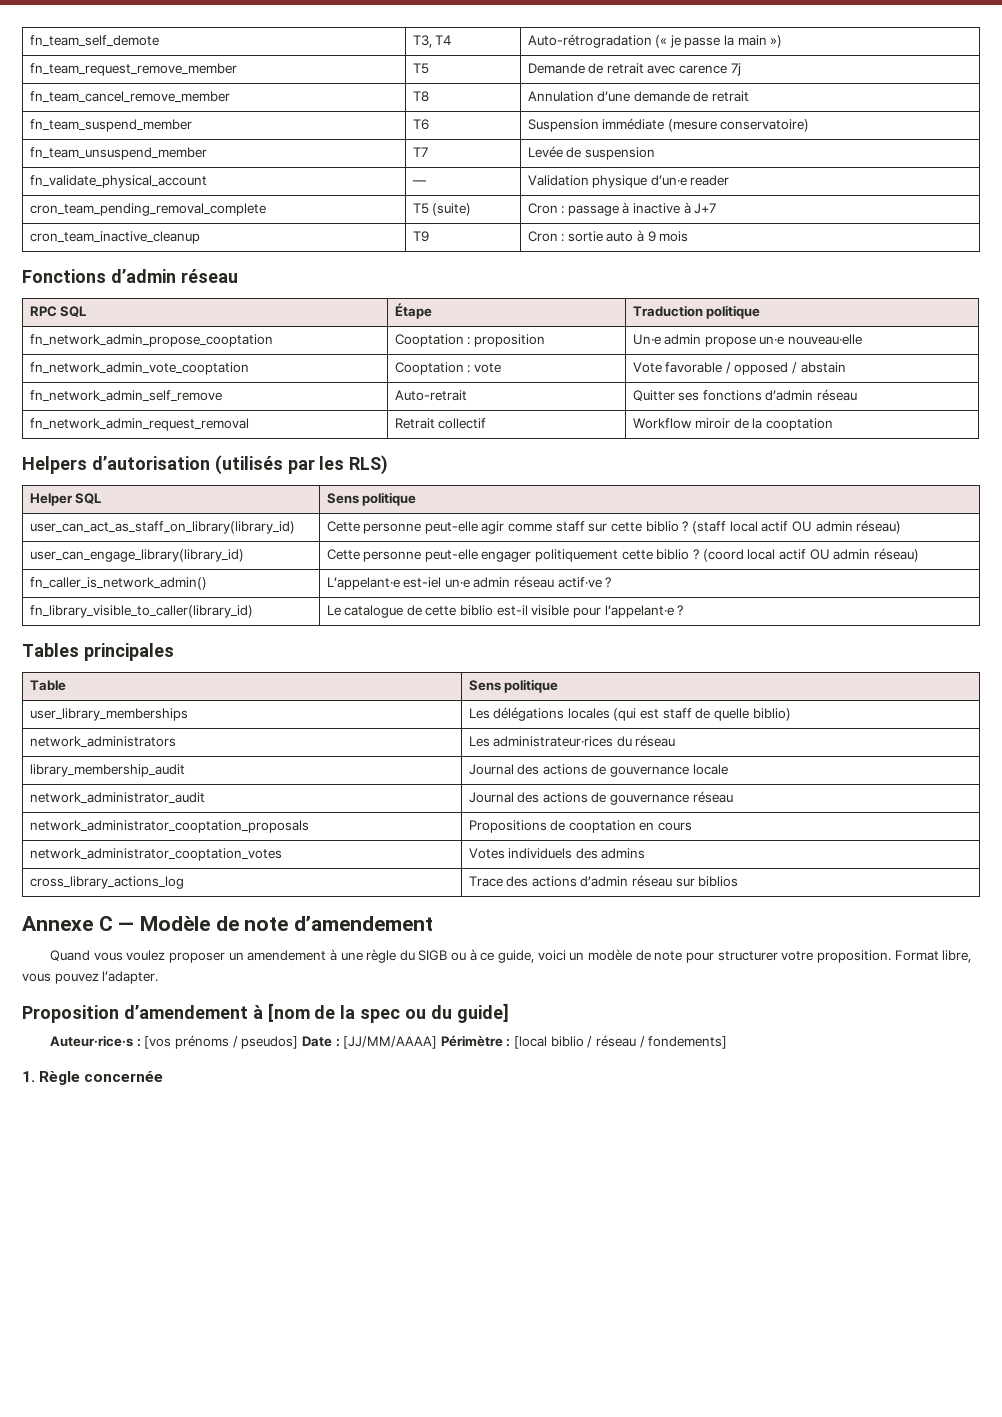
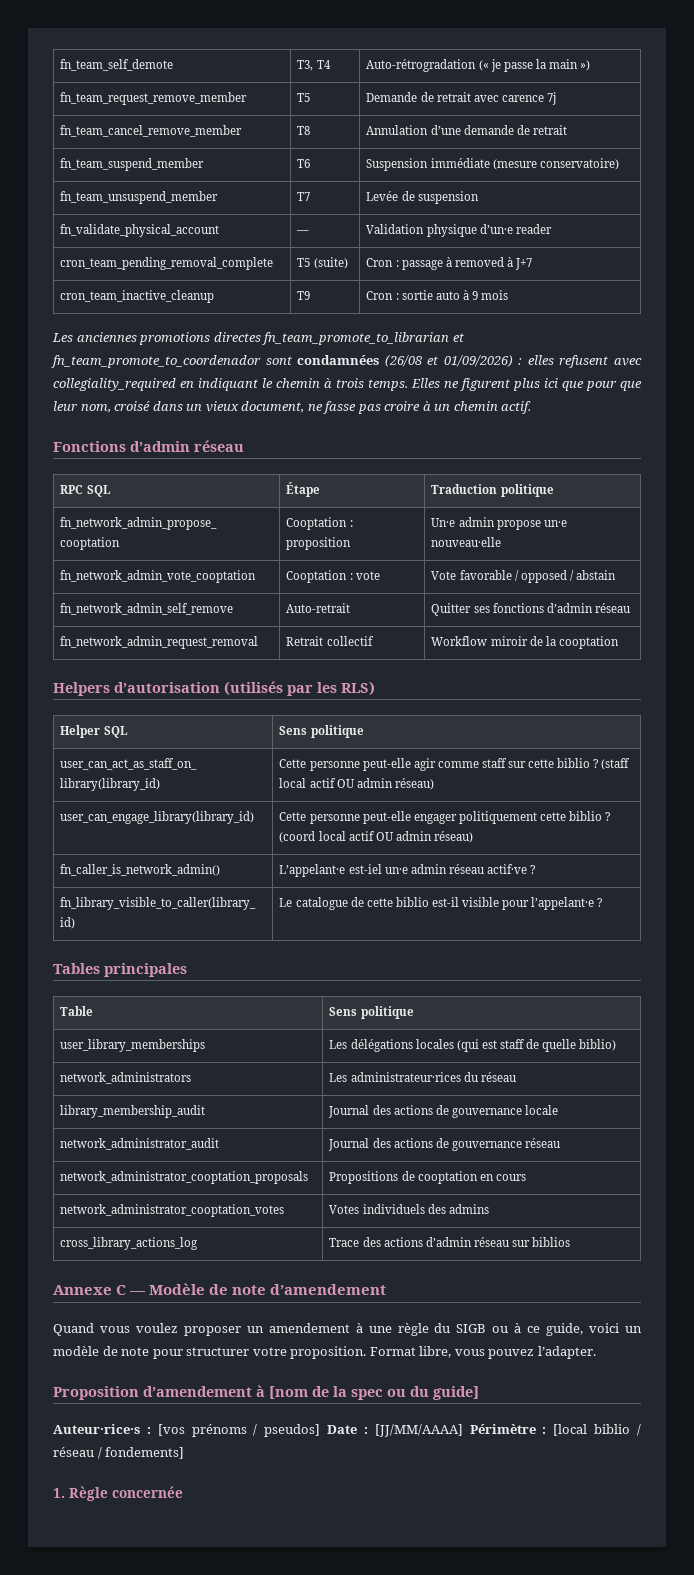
- cron_team_pending_removal_complete | T5 (suite) | Cron : passage à inactive à J+7
+ cron_team_pending_removal_complete | T5 (suite) | Cron : passage à removed à J+7
+ Les anciennes promotions directes fn_team_promote_to_librarian et fn_team_promote_to_coordenador sont condamnées (26/08 et 01/09/2026) : elles refusent avec collegiality_required en indiquant le chemin à trois temps. Elles ne figurent plus ici que pour que leur nom, croisé dans un vieux document, ne fasse pas croire à un chemin actif.

